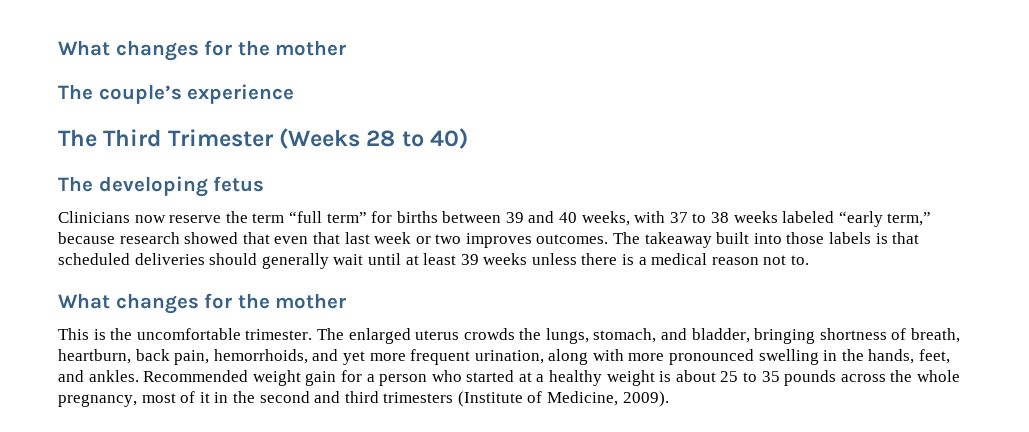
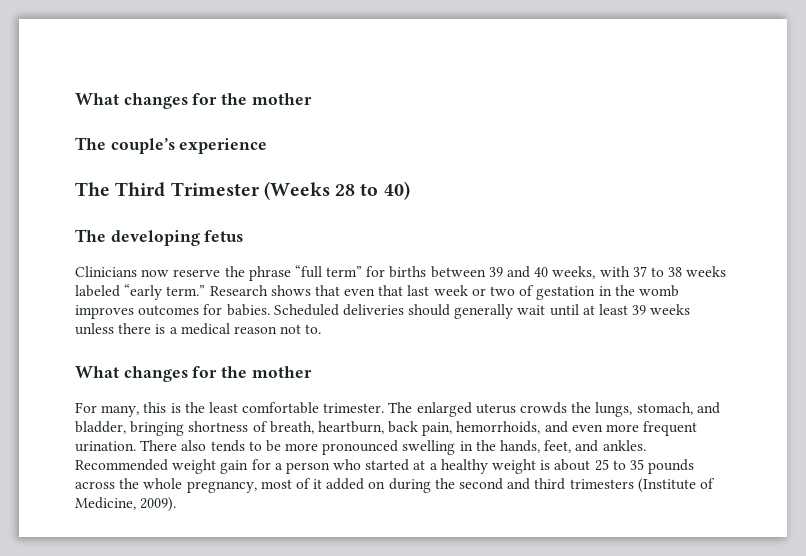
- Clinicians now reserve the term “full term” for births between 39 and 40 weeks, with 37 to 38 weeks labeled “early term,” because research showed that even that last week or two improves outcomes. The takeaway built into those labels is that scheduled deliveries should generally wait until at least 39 weeks unless there is a medical reason not to.
+ Clinicians now reserve the phrase “full term” for births between 39 and 40 weeks, with 37 to 38 weeks labeled “early term.” Research shows that even that last week or two of gestation in the womb improves outcomes for babies. Scheduled deliveries should generally wait until at least 39 weeks unless there is a medical reason not to.
- This is the uncomfortable trimester.
+ For many, this is the least comfortable trimester.
- The enlarged uterus crowds the lungs, stomach, and bladder, bringing shortness of breath, heartburn, back pain, hemorrhoids, and yet more frequent urination, along with more pronounced swelling in the hands, feet, and ankles.
+ The enlarged uterus crowds the lungs, stomach, and bladder, bringing shortness of breath, heartburn, back pain, hemorrhoids, and even more frequent urination. There also tends to be more pronounced swelling in the hands, feet, and ankles.
- Recommended weight gain for a person who started at a healthy weight is about 25 to 35 pounds across the whole pregnancy, most of it in the second and third trimesters (Institute of Medicine, 2009).
+ Recommended weight gain for a person who started at a healthy weight is about 25 to 35 pounds across the whole pregnancy, most of it added on during the second and third trimesters (Institute of Medicine, 2009).

